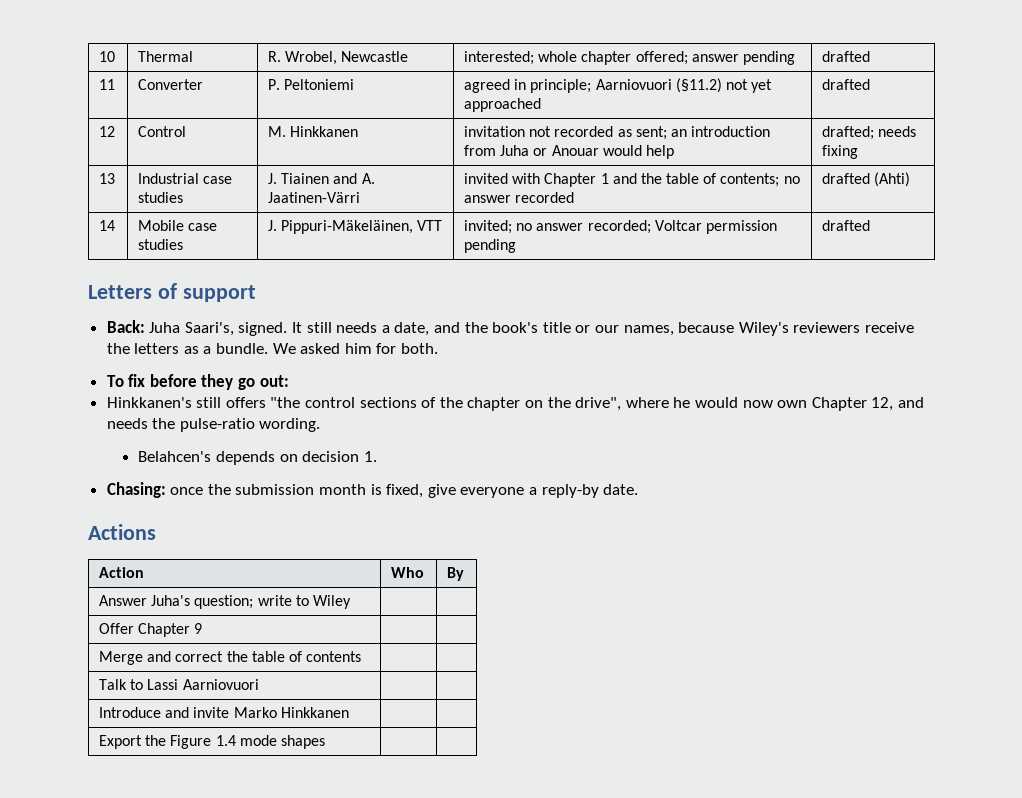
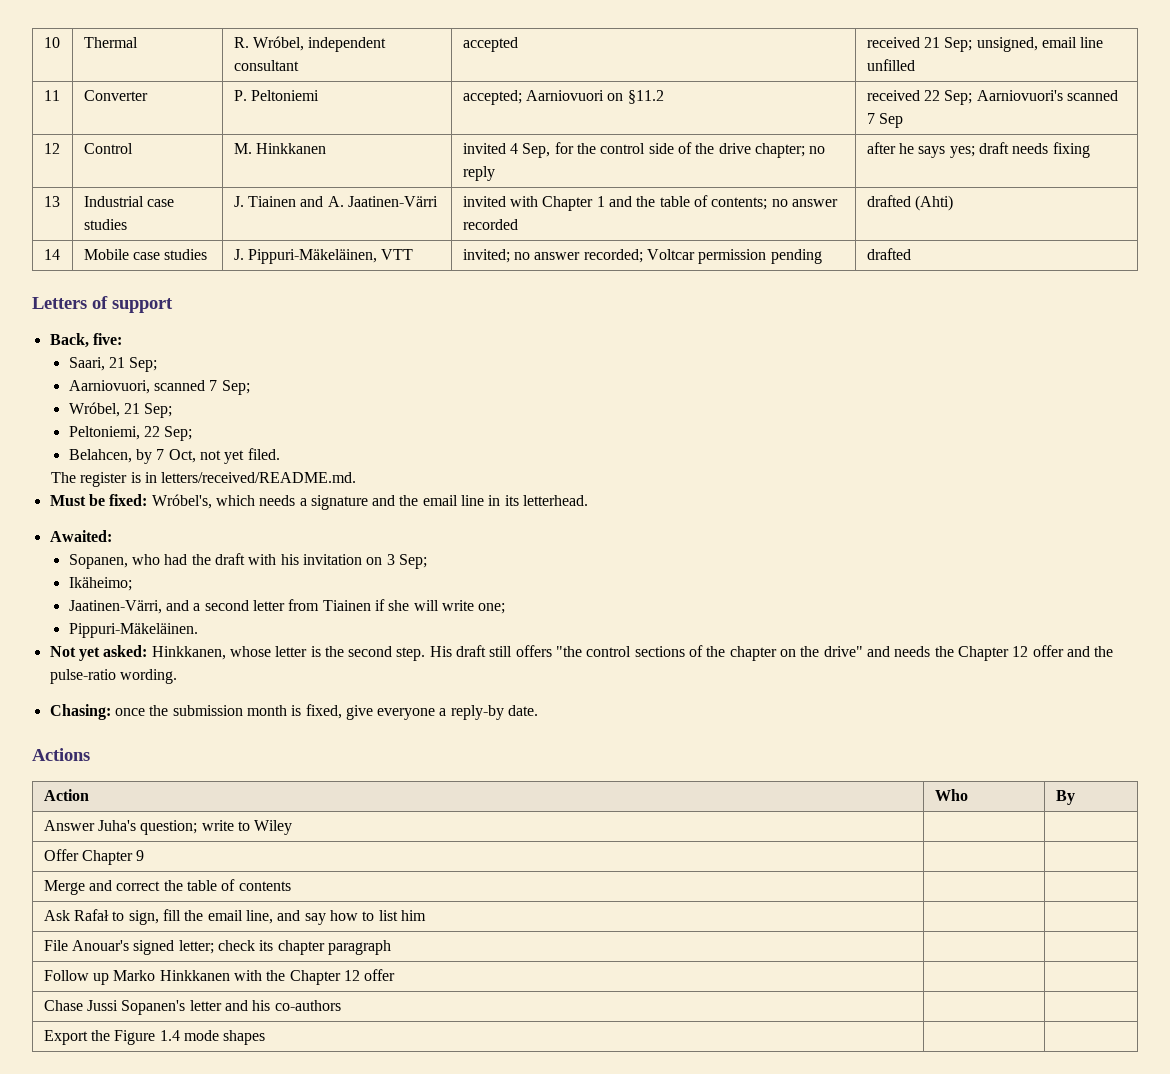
- 10 | Thermal | R. Wrobel, Newcastle | interested; whole chapter offered; answer pending | drafted
- 11 | Converter | P. Peltoniemi | agreed in principle; Aarniovuori (§11.2) not yet approached | drafted
- 12 | Control | M. Hinkkanen | invitation not recorded as sent; an introduction from Juha or Anouar would help | drafted; needs fixing
+ 10 | Thermal | R. Wróbel, independent consultant | accepted | received 21 Sep; unsigned, email line unfilled
+ 11 | Converter | P. Peltoniemi | accepted; Aarniovuori on §11.2 | received 22 Sep; Aarniovuori's scanned 7 Sep
+ 12 | Control | M. Hinkkanen | invited 4 Sep, for the control side of the drive chapter; no reply | after he says yes; draft needs fixing
- Back: Juha Saari's, signed. It still needs a date, and the book's title or our names, because Wiley's reviewers receive the letters as a bundle. We asked him for both.
- To fix before they go out:
- Hinkkanen's still offers "the control sections of the chapter on the drive", where he would now own Chapter 12, and needs the pulse-ratio wording.
- Belahcen's depends on decision 1.
+ Back, five:
+ Saari, 21 Sep;
+ Aarniovuori, scanned 7 Sep;
+ Wróbel, 21 Sep;
+ Peltoniemi, 22 Sep;
+ Belahcen, by 7 Oct, not yet filed.
+ The register is in letters/received/README.md.
+ Must be fixed: Wróbel's, which needs a signature and the email line in its letterhead.
+ Awaited:
+ Sopanen, who had the draft with his invitation on 3 Sep;
+ Ikäheimo;
+ Jaatinen-Värri, and a second letter from Tiainen if she will write one;
+ Pippuri-Mäkeläinen.
+ Not yet asked: Hinkkanen, whose letter is the second step. His draft still offers "the control sections of the chapter on the drive" and needs the Chapter 12 offer and the pulse-ratio wording.
- Talk to Lassi Aarniovuori | |
- Introduce and invite Marko Hinkkanen | |
+ Ask Rafał to sign, fill the email line, and say how to list him | |
+ File Anouar's signed letter; check its chapter paragraph | |
+ Follow up Marko Hinkkanen with the Chapter 12 offer | |
+ Chase Jussi Sopanen's letter and his co-authors | |

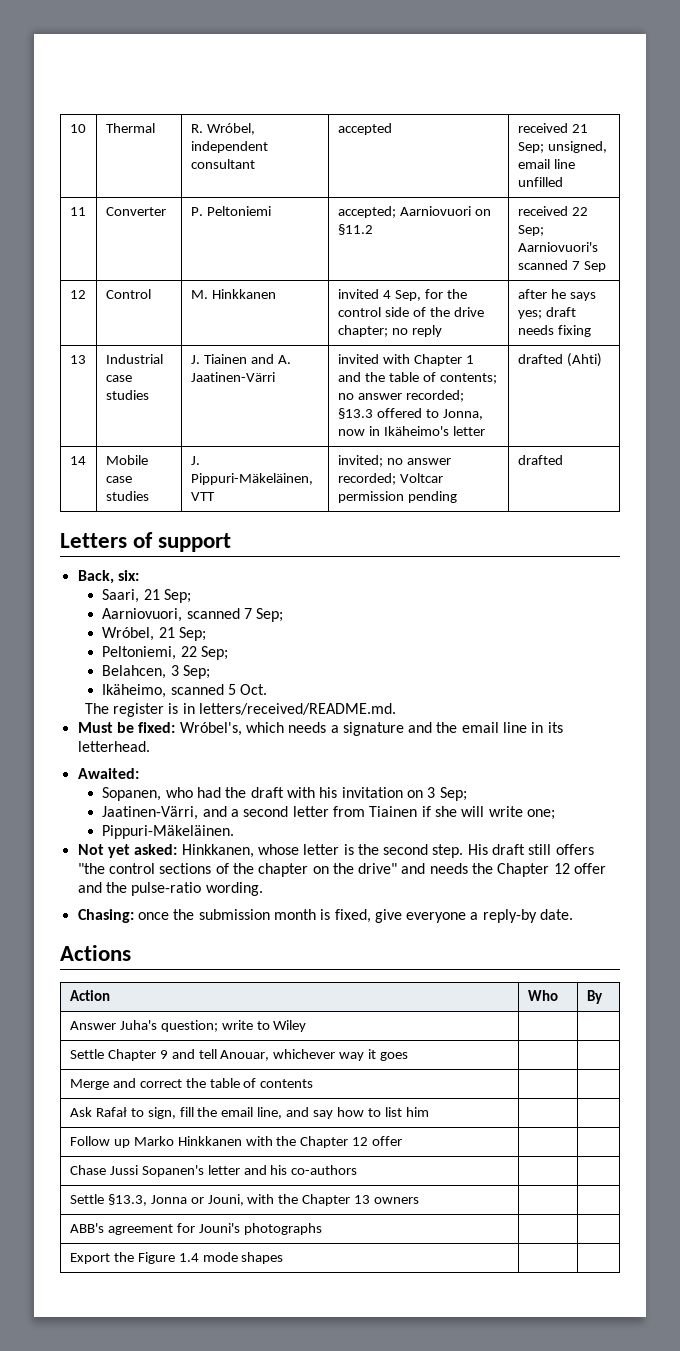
- 13 | Industrial case studies | J. Tiainen and A. Jaatinen-Värri | invited with Chapter 1 and the table of contents; no answer recorded | drafted (Ahti)
+ 13 | Industrial case studies | J. Tiainen and A. Jaatinen-Värri | invited with Chapter 1 and the table of contents; no answer recorded; §13.3 offered to Jonna, now in Ikäheimo's letter | drafted (Ahti)
- Back, five:
+ Back, six:
- Belahcen, by 7 Oct, not yet filed.
+ Belahcen, 3 Sep;
+ Ikäheimo, scanned 5 Oct.
- Ikäheimo;
- Offer Chapter 9 | |
+ Settle Chapter 9 and tell Anouar, whichever way it goes | |
- File Anouar's signed letter; check its chapter paragraph | |
+ Settle §13.3, Jonna or Jouni, with the Chapter 13 owners | |
+ ABB's agreement for Jouni's photographs | |

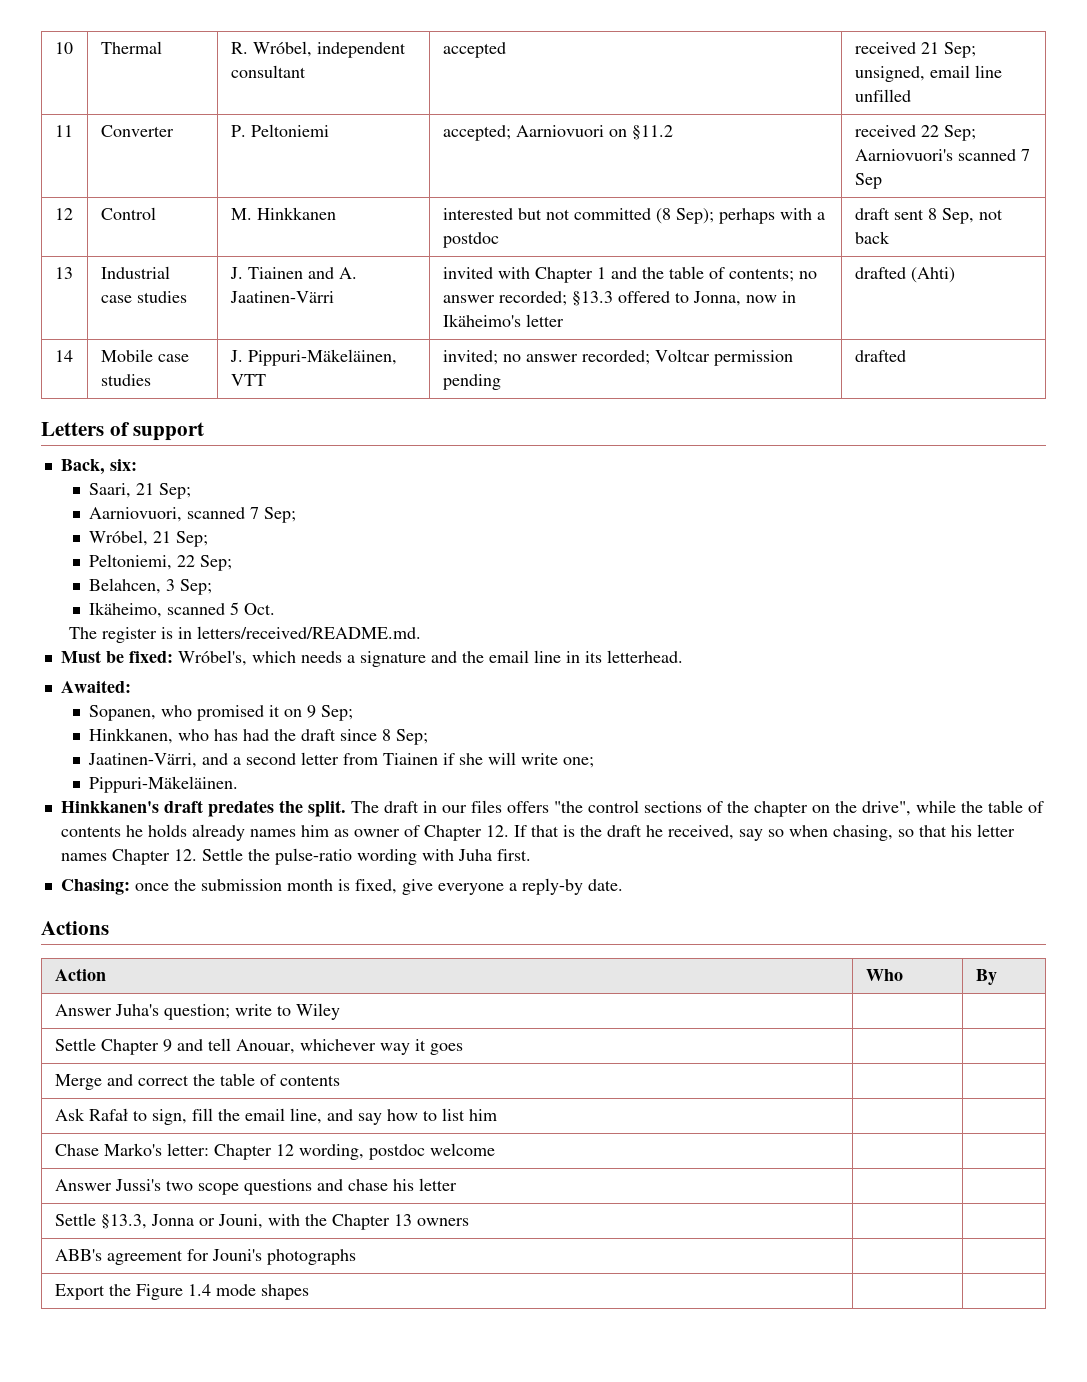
- 12 | Control | M. Hinkkanen | invited 4 Sep, for the control side of the drive chapter; no reply | after he says yes; draft needs fixing
+ 12 | Control | M. Hinkkanen | interested but not committed (8 Sep); perhaps with a postdoc | draft sent 8 Sep, not back
- Sopanen, who had the draft with his invitation on 3 Sep;
+ Sopanen, who promised it on 9 Sep;
+ Hinkkanen, who has had the draft since 8 Sep;
- Not yet asked: Hinkkanen, whose letter is the second step. His draft still offers "the control sections of the chapter on the drive" and needs the Chapter 12 offer and the pulse-ratio wording.
+ Hinkkanen's draft predates the split. The draft in our files offers "the control sections of the chapter on the drive", while the table of contents he holds already names him as owner of Chapter 12. If that is the draft he received, say so when chasing, so that his letter names Chapter 12. Settle the pulse-ratio wording with Juha first.
- Follow up Marko Hinkkanen with the Chapter 12 offer | |
- Chase Jussi Sopanen's letter and his co-authors | |
+ Chase Marko's letter: Chapter 12 wording, postdoc welcome | |
+ Answer Jussi's two scope questions and chase his letter | |

